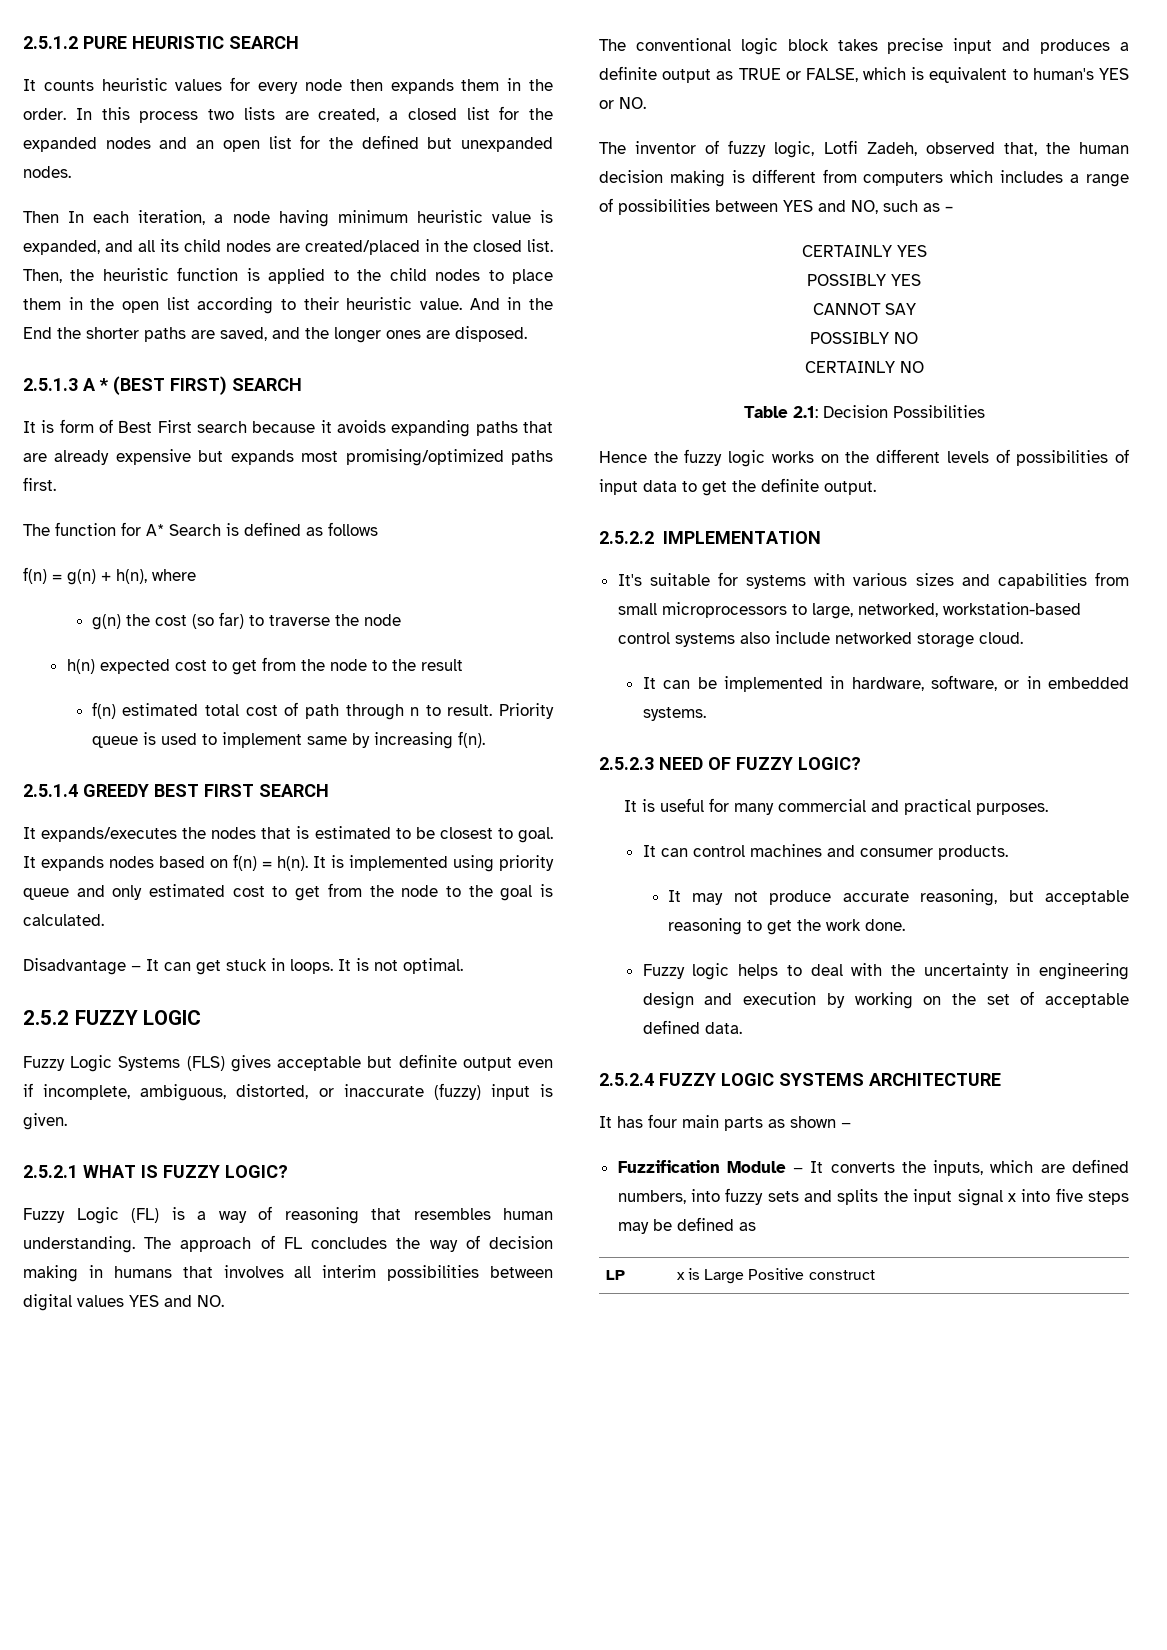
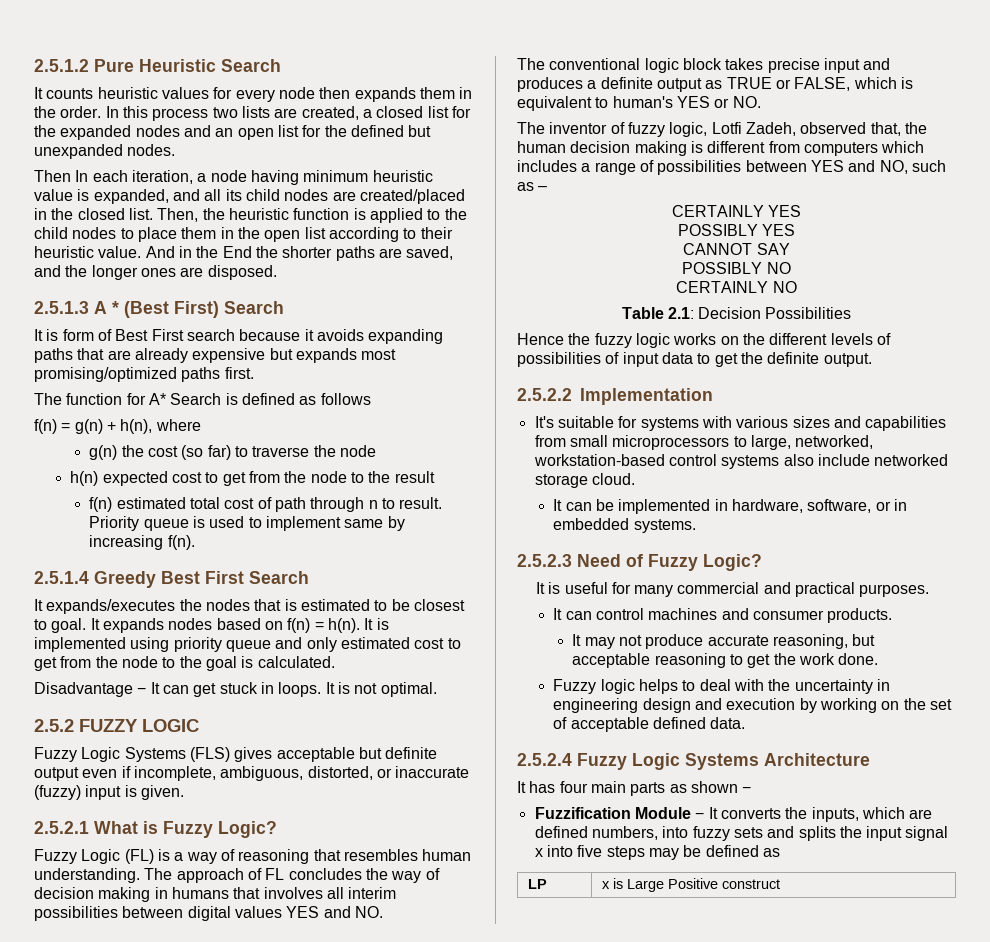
- 2.5.1.2 PURE HEURISTIC SEARCH
+ 2.5.1.2 Pure Heuristic Search
- 2.5.1.3 A * (BEST FIRST) SEARCH
+ 2.5.1.3 A * (Best First) Search
- 2.5.1.4 GREEDY BEST FIRST SEARCH
+ 2.5.1.4 Greedy Best First Search
- 2.5.2.1 WHAT IS FUZZY LOGIC?
+ 2.5.2.1 What is Fuzzy Logic?
- 2.5.2.2 IMPLEMENTATION
+ 2.5.2.2 Implementation
- 2.5.2.3 NEED OF FUZZY LOGIC?
+ 2.5.2.3 Need of Fuzzy Logic?
- 2.5.2.4 FUZZY LOGIC SYSTEMS ARCHITECTURE
+ 2.5.2.4 Fuzzy Logic Systems Architecture

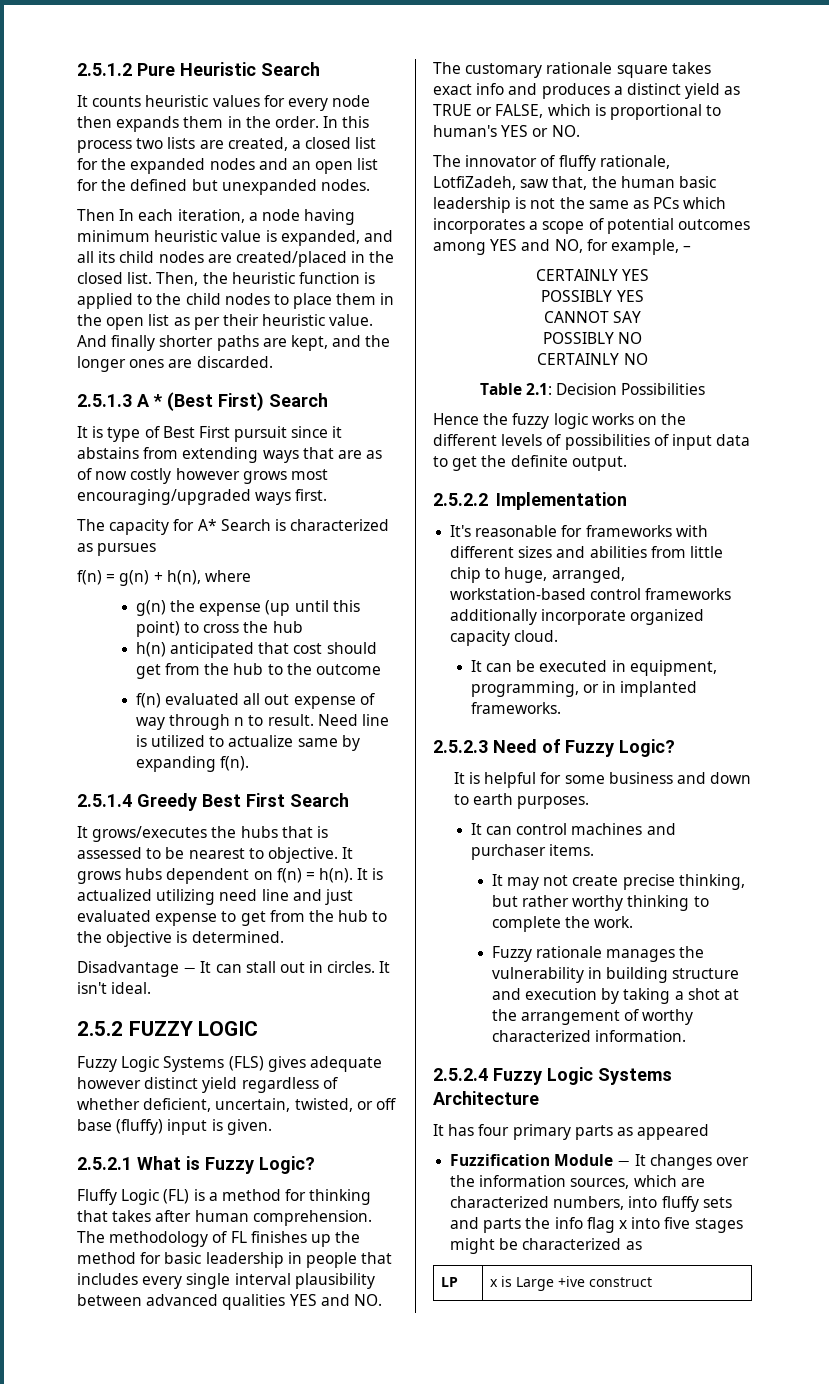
- Then, the heuristic function is applied to the child nodes to place them in the open list according to their heuristic value.
+ Then, the heuristic function is applied to the child nodes to place them in the open list as per their heuristic value.
- And in the End the shorter paths are saved, and the longer ones are disposed.
+ And finally shorter paths are kept, and the longer ones are discarded.
- It is form of Best First search because it avoids expanding paths that are already expensive but expands most promising/optimized paths first.
+ It is type of Best First pursuit since it abstains from extending ways that are as of now costly however grows most encouraging/upgraded ways first.
- The function for A* Search is defined as follows
+ The capacity for A* Search is characterized as pursues
- g(n) the cost (so far) to traverse the node
- h(n) expected cost to get from the node to the result
- f(n) estimated total cost of path through n to result. Priority queue is used to implement same by increasing f(n).
+ g(n) the expense (up until this point) to cross the hub
+ h(n) anticipated that cost should get from the hub to the outcome
+ f(n) evaluated all out expense of way through n to result. Need line is utilized to actualize same by expanding f(n).
- It expands/executes the nodes that is estimated to be closest to goal. It expands nodes based on f(n) = h(n).
+ It grows/executes the hubs that is assessed to be nearest to objective. It grows hubs dependent on f(n) = h(n).
- It is implemented using priority queue and only estimated cost to get from the node to the goal is calculated.
+ It is actualized utilizing need line and just evaluated expense to get from the hub to the objective is determined.
- Disadvantage − It can get stuck in loops. It is not optimal.
+ Disadvantage − It can stall out in circles. It isn't ideal.
- Fuzzy Logic Systems (FLS) gives acceptable but definite output even if incomplete, ambiguous, distorted, or inaccurate (fuzzy) input is given.
+ Fuzzy Logic Systems (FLS) gives adequate however distinct yield regardless of whether deficient, uncertain, twisted, or off base (fluffy) input is given.
- Fuzzy Logic (FL) is a way of reasoning that resembles human understanding. The approach of FL concludes the way of decision making in humans that involves all interim possibilities between digital values YES and NO.
- The conventional logic block takes precise input and produces a definite output as TRUE or FALSE, which is equivalent to human's YES or NO.
+ Fluffy Logic (FL) is a method for thinking that takes after human comprehension. The methodology of FL finishes up the method for basic leadership in people that includes every single interval plausibility between advanced qualities YES and NO. The customary rationale square takes exact info and produces a distinct yield as TRUE or FALSE, which is proportional to human's YES or NO.
- The inventor of fuzzy logic, Lotfi Zadeh, observed that, the human decision making is different from computers which includes a range of possibilities between YES and NO, such as –
+ The innovator of fluffy rationale, LotfiZadeh, saw that, the human basic leadership is not the same as PCs which incorporates a scope of potential outcomes among YES and NO, for example, –
- It's suitable for systems with various sizes and capabilities from small microprocessors to large, networked, workstation-based control systems also include networked storage cloud.
- It can be implemented in hardware, software, or in embedded systems.
+ It's reasonable for frameworks with different sizes and abilities from little chip to huge, arranged, workstation-based control frameworks additionally incorporate organized capacity cloud.
+ It can be executed in equipment, programming, or in implanted frameworks.
- It is useful for many commercial and practical purposes.
+ It is helpful for some business and down to earth purposes.
- It can control machines and consumer products.
+ It can control machines and purchaser items.
- It may not produce accurate reasoning, but acceptable reasoning to get the work done.
- Fuzzy logic helps to deal with the uncertainty in engineering design and execution by working on the set of acceptable defined data.
+ It may not create precise thinking, but rather worthy thinking to complete the work.
+ Fuzzy rationale manages the vulnerability in building structure and execution by taking a shot at the arrangement of worthy characterized information.
- It has four main parts as shown −
+ It has four primary parts as appeared
- Fuzzification Module − It converts the inputs, which are defined numbers, into fuzzy sets and splits the input signal x into five steps may be defined as
+ Fuzzification Module − It changes over the information sources, which are characterized numbers, into fluffy sets and parts the info flag x into five stages might be characterized as
- LP | x is Large Positive construct
+ LP | x is Large +ive construct

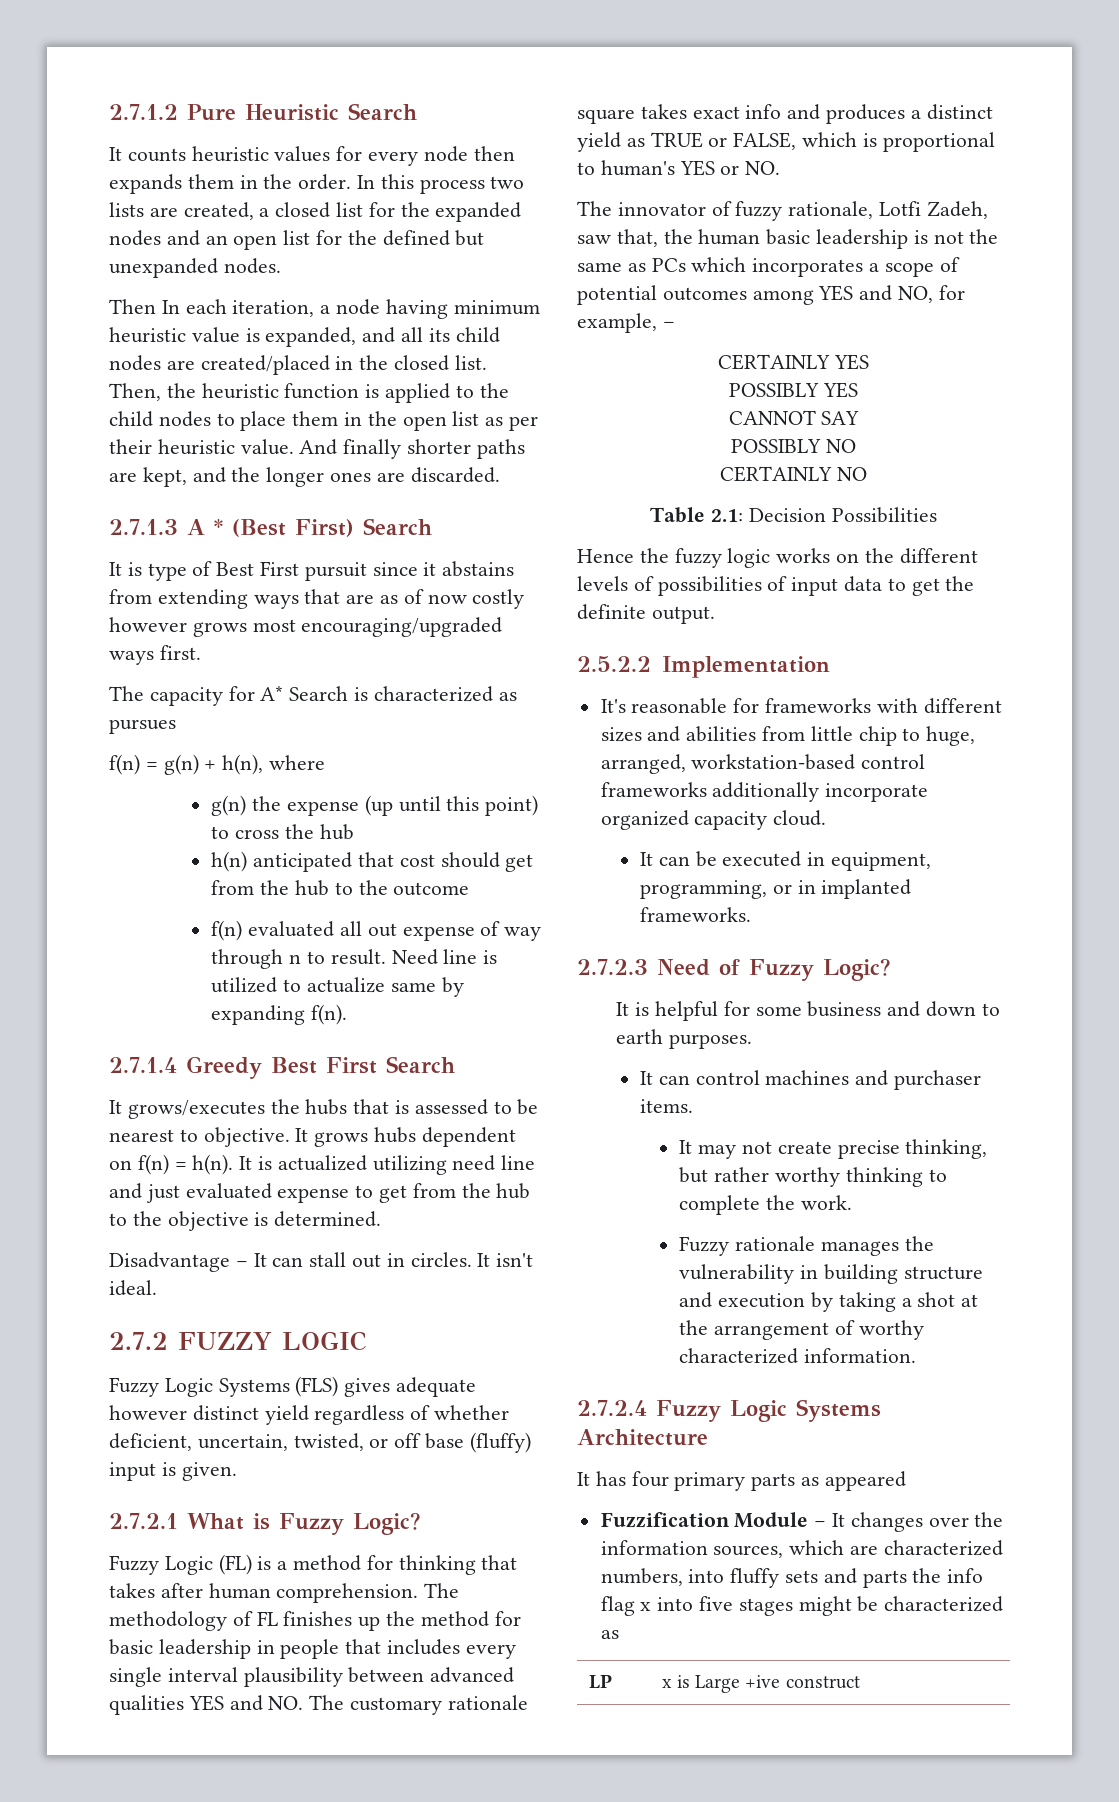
- 2.5.1.2 Pure Heuristic Search
+ 2.7.1.2 Pure Heuristic Search
- 2.5.1.3 A * (Best First) Search
+ 2.7.1.3 A * (Best First) Search
- 2.5.1.4 Greedy Best First Search
+ 2.7.1.4 Greedy Best First Search
- 2.5.2 FUZZY LOGIC
+ 2.7.2 FUZZY LOGIC
- 2.5.2.1 What is Fuzzy Logic?
+ 2.7.2.1 What is Fuzzy Logic?
- Fluffy Logic (FL) is a method for thinking that takes after human comprehension.
+ Fuzzy Logic (FL) is a method for thinking that takes after human comprehension.
- The innovator of fluffy rationale, LotfiZadeh, saw that, the human basic leadership is not the same as PCs which incorporates a scope of potential outcomes among YES and NO, for example, –
+ The innovator of fuzzy rationale, Lotfi Zadeh, saw that, the human basic leadership is not the same as PCs which incorporates a scope of potential outcomes among YES and NO, for example, –
- 2.5.2.3 Need of Fuzzy Logic?
+ 2.7.2.3 Need of Fuzzy Logic?
- 2.5.2.4 Fuzzy Logic Systems Architecture
+ 2.7.2.4 Fuzzy Logic Systems Architecture

